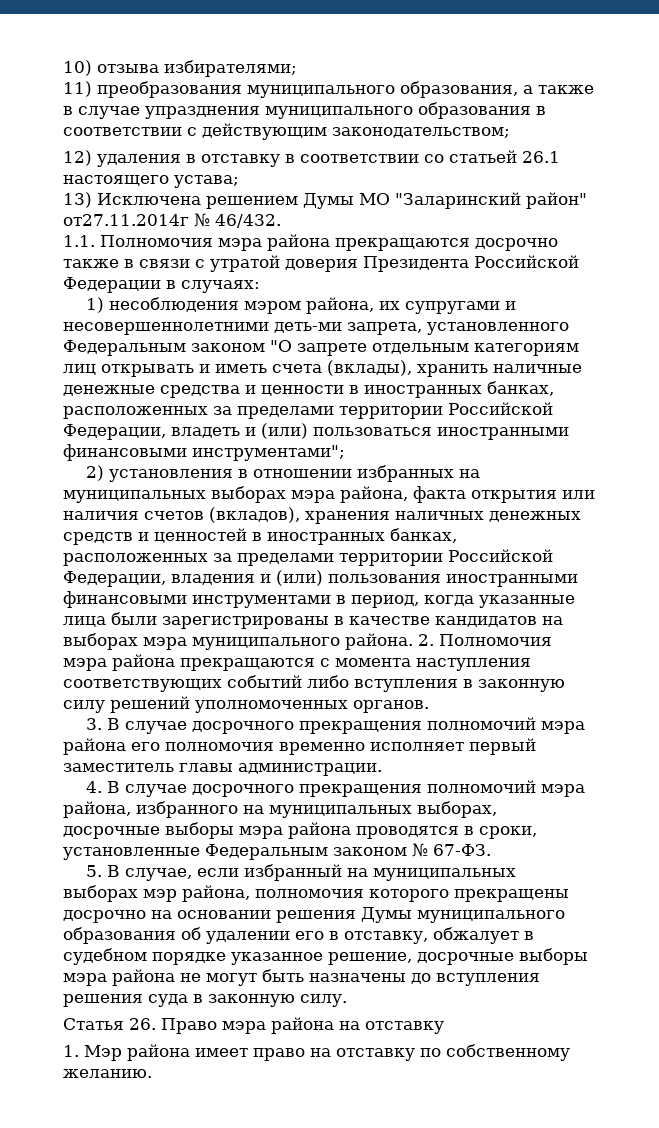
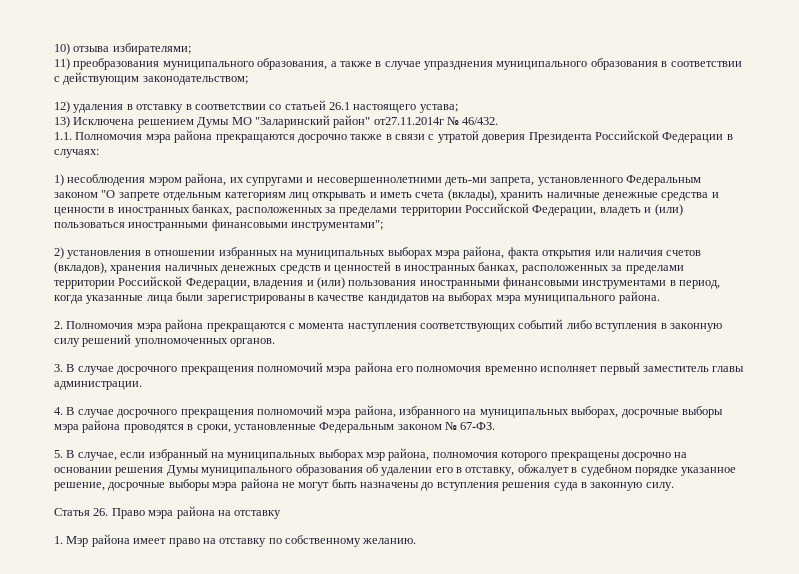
- 2) установления в отношении избранных на муниципальных выборах мэра района, факта открытия или наличия счетов (вкладов), хранения наличных денежных средств и ценностей в иностранных банках, расположенных за пределами территории Российской Федерации, владения и (или) пользования иностранными финансовыми инструментами в период, когда указанные лица были зарегистрированы в качестве кандидатов на выборах мэра муниципального района. 2. Полномочия мэра района прекращаются с момента наступления соответствующих событий либо вступления в законную силу решений уполномоченных органов.
+ 2) установления в отношении избранных на муниципальных выборах мэра района, факта открытия или наличия счетов (вкладов), хранения наличных денежных средств и ценностей в иностранных банках, расположенных за пределами территории Российской Федерации, владения и (или) пользования иностранными финансовыми инструментами в период, когда указанные лица были зарегистрированы в качестве кандидатов на выборах мэра муниципального района.
+ 2. Полномочия мэра района прекращаются с момента наступления соответствующих событий либо вступления в законную силу решений уполномоченных органов.

